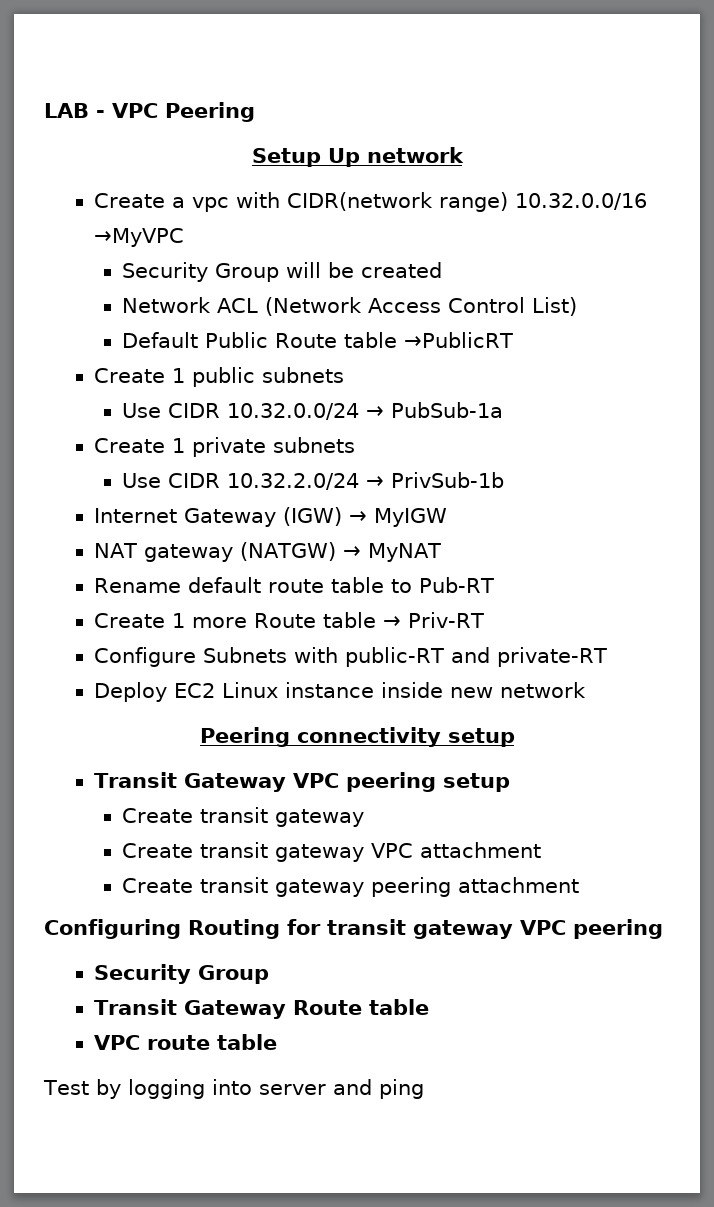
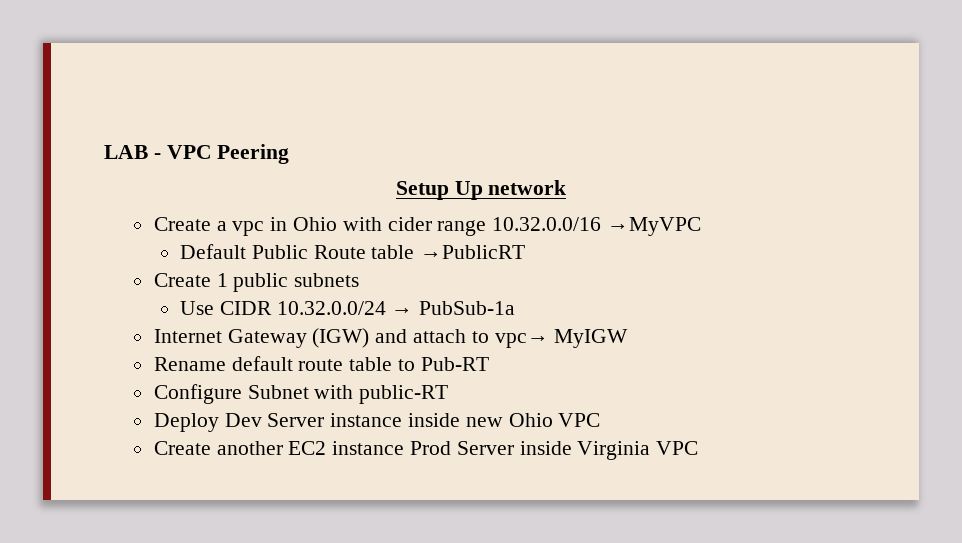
- Create a vpc with CIDR(network range) 10.32.0.0/16 →MyVPC
- Security Group will be created
- Network ACL (Network Access Control List)
+ Create a vpc in Ohio with cider range 10.32.0.0/16 →MyVPC
- Create 1 private subnets
- Use CIDR 10.32.2.0/24 → PrivSub-1b
- Internet Gateway (IGW) → MyIGW
- NAT gateway (NATGW) → MyNAT
+ Internet Gateway (IGW) and attach to vpc→ MyIGW
- Create 1 more Route table → Priv-RT
- Configure Subnets with public-RT and private-RT
+ Configure Subnet with public-RT
- Deploy EC2 Linux instance inside new network
- Peering connectivity setup
- Transit Gateway VPC peering setup
- Create transit gateway
- Create transit gateway VPC attachment
- Create transit gateway peering attachment
- Configuring Routing for transit gateway VPC peering
- Security Group
- Transit Gateway Route table
- VPC route table
- Test by logging into server and ping
+ Deploy Dev Server instance inside new Ohio VPC
+ Create another EC2 instance Prod Server inside Virginia VPC

